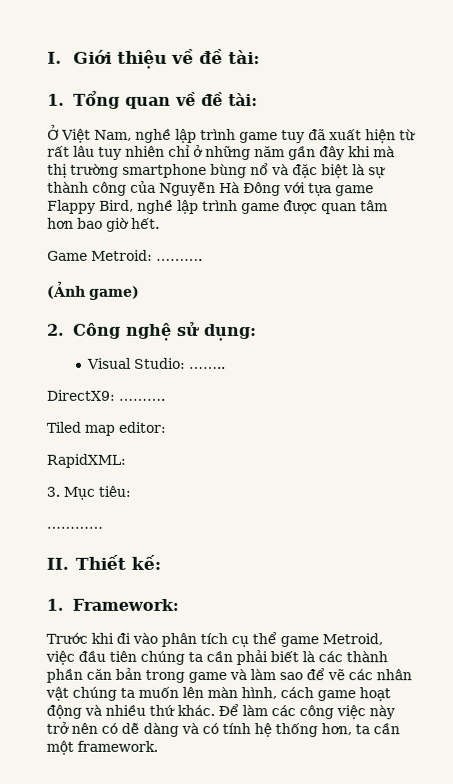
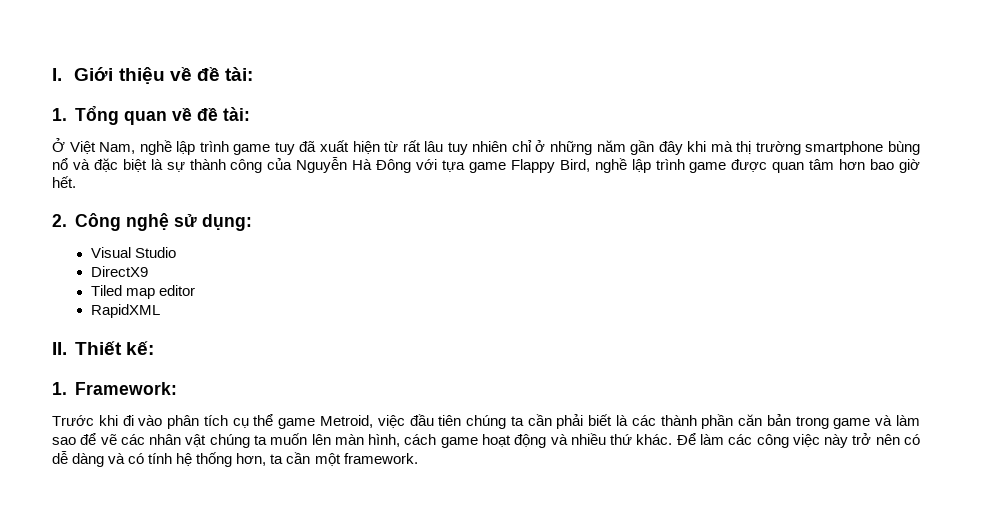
- Game Metroid: ……….
- (Ảnh game)
- Visual Studio: ……..
- DirectX9: ……….
- Tiled map editor:
- RapidXML:
- 3. Mục tiêu:
- …………
+ Visual Studio
+ DirectX9
+ Tiled map editor
+ RapidXML

